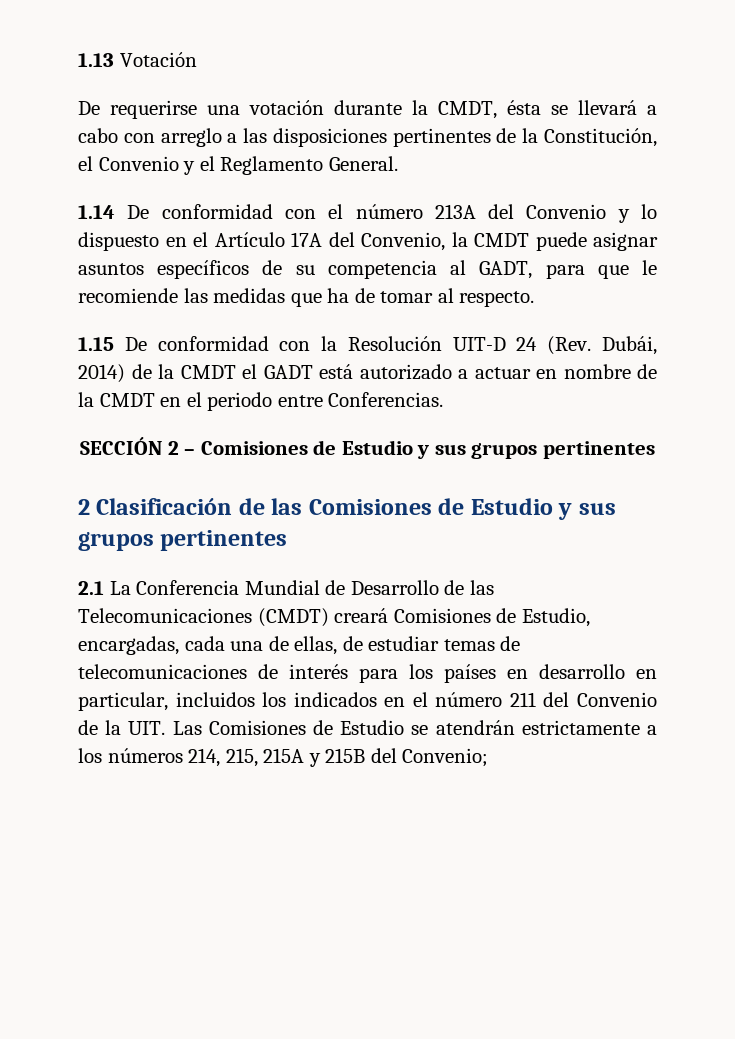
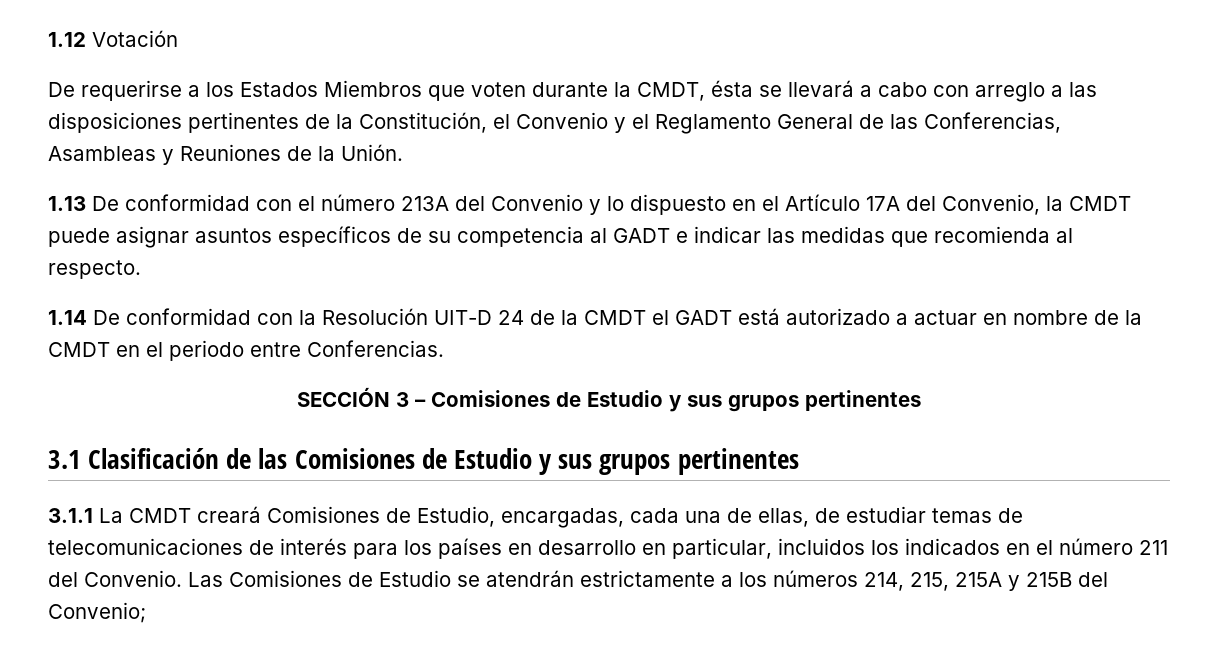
- 1.13 Votación
+ 1.12 Votación
- De requerirse una votación durante la CMDT, ésta se llevará a cabo con arreglo a las disposiciones pertinentes de la Constitución, el Convenio y el Reglamento General.
- 1.14 De conformidad con el número 213A del Convenio y lo dispuesto en el Artículo 17A del Convenio, la CMDT puede asignar asuntos específicos de su competencia al GADT, para que le recomiende las medidas que ha de tomar al respecto.
+ De requerirse a los Estados Miembros que voten durante la CMDT, ésta se llevará a cabo con arreglo a las disposiciones pertinentes de la Constitución, el Convenio y el Reglamento General de las Conferencias, Asambleas y Reuniones de la Unión.
+ 1.13 De conformidad con el número 213A del Convenio y lo dispuesto en el Artículo 17A del Convenio, la CMDT puede asignar asuntos específicos de su competencia al GADT e indicar las medidas que recomienda al respecto.
- 1.15 De conformidad con la Resolución UIT-D 24 (Rev. Dubái, 2014) de la CMDT el GADT está autorizado a actuar en nombre de la CMDT en el periodo entre Conferencias.
+ 1.14 De conformidad con la Resolución UIT-D 24 de la CMDT el GADT está autorizado a actuar en nombre de la CMDT en el periodo entre Conferencias.
- SECCIÓN 2 – Comisiones de Estudio y sus grupos pertinentes
+ SECCIÓN 3 – Comisiones de Estudio y sus grupos pertinentes
- 2 Clasificación de las Comisiones de Estudio y sus grupos pertinentes
+ 3.1 Clasificación de las Comisiones de Estudio y sus grupos pertinentes
- 2.1 La Conferencia Mundial de Desarrollo de las Telecomunicaciones (CMDT) creará Comisiones de Estudio, encargadas, cada una de ellas, de estudiar temas de telecomunicaciones de interés para los países en desarrollo en particular, incluidos los indicados en el número 211 del Convenio de la UIT. Las Comisiones de Estudio se atendrán estrictamente a los números 214, 215, 215A y 215B del Convenio;
+ 3.1.1 La CMDT creará Comisiones de Estudio, encargadas, cada una de ellas, de estudiar temas de telecomunicaciones de interés para los países en desarrollo en particular, incluidos los indicados en el número 211 del Convenio. Las Comisiones de Estudio se atendrán estrictamente a los números 214, 215, 215A y 215B del Convenio;

